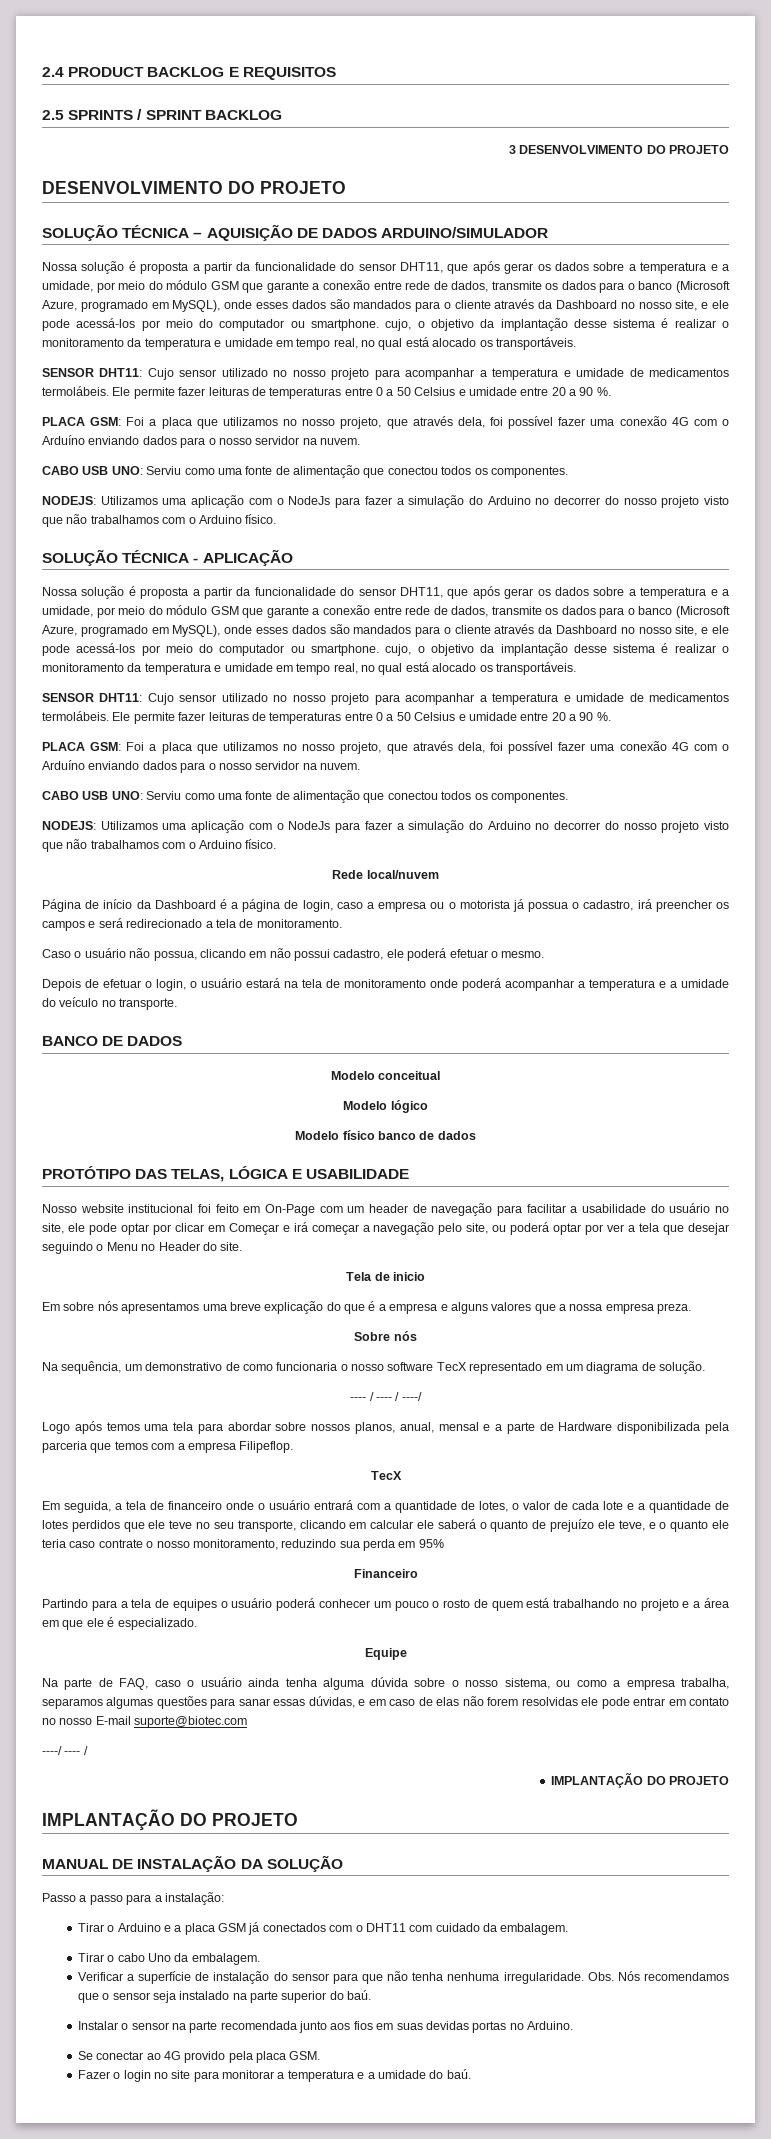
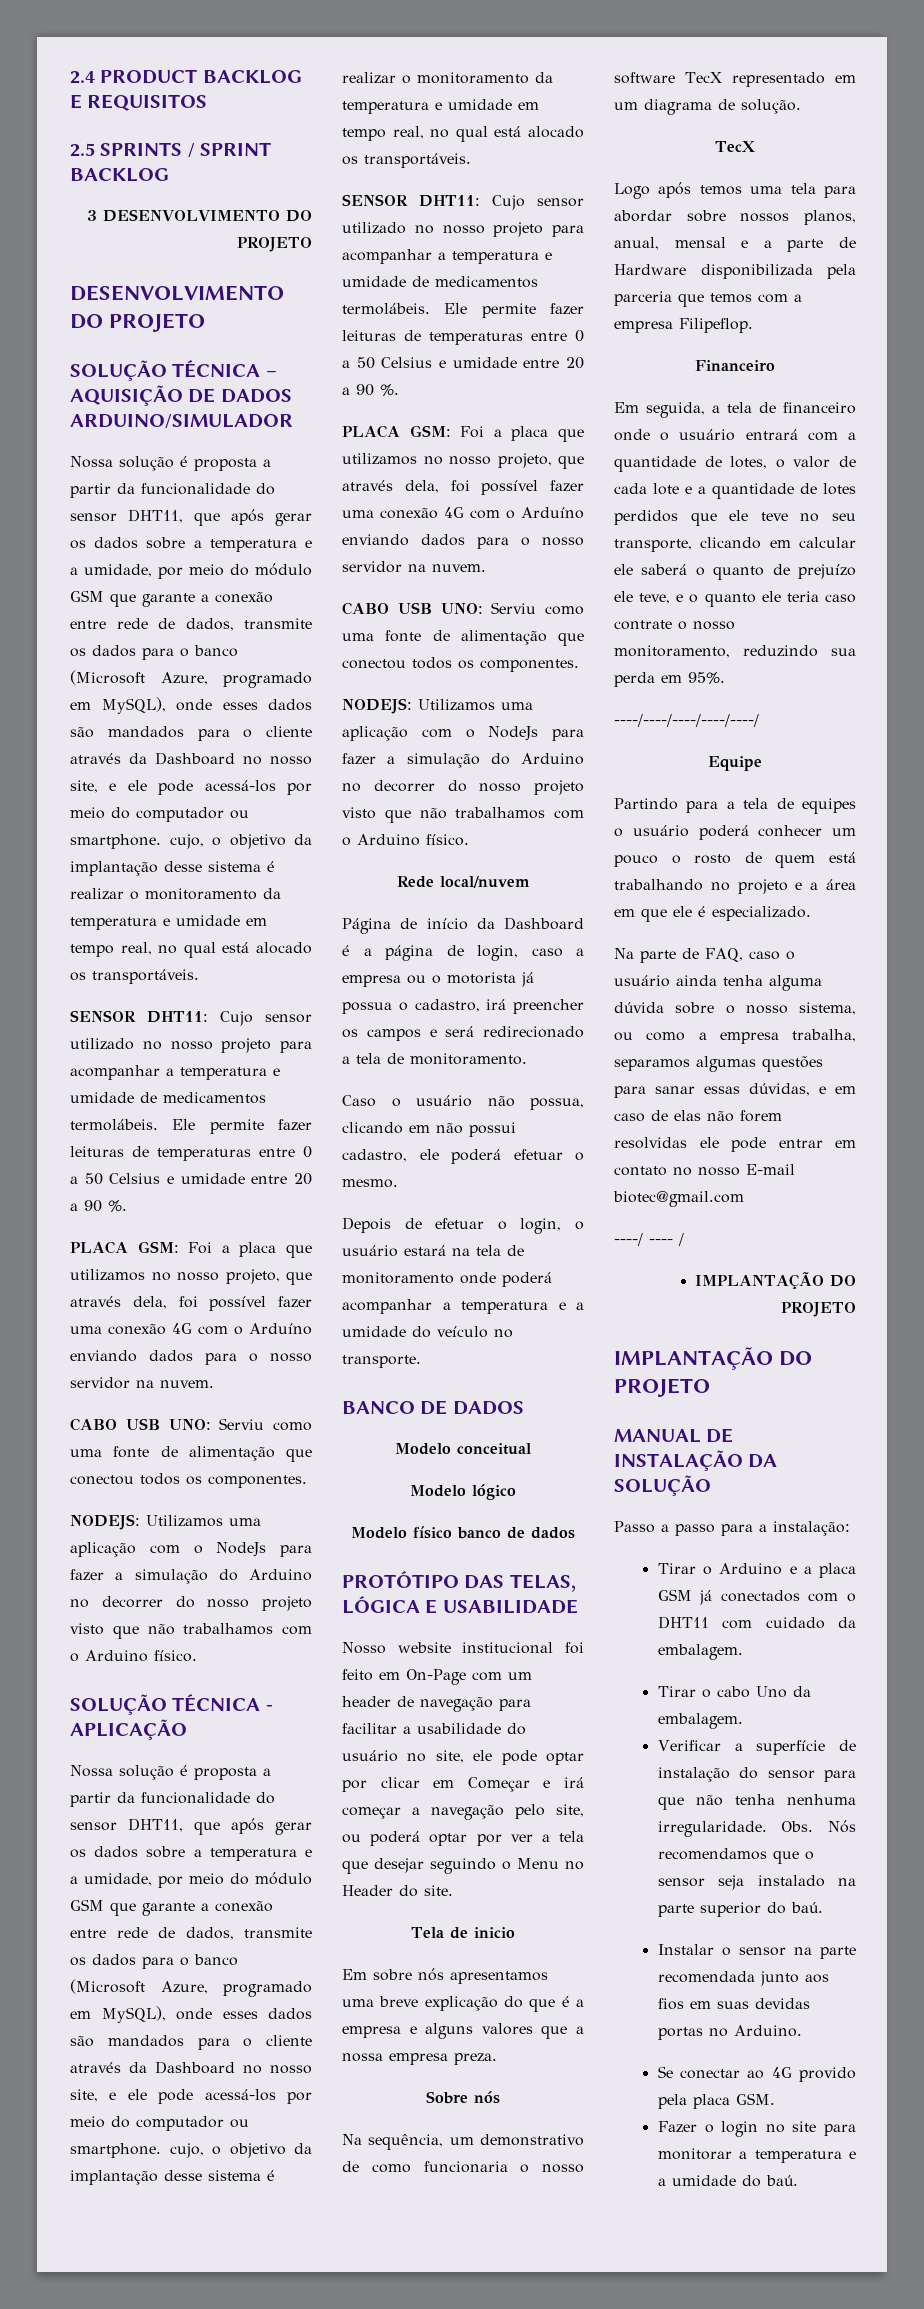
  Na sequência, um demonstrativo de como funcionaria o nosso software TecX representado em um diagrama de solução.
- ---- / ---- / ----/
+ TecX
  Logo após temos uma tela para abordar sobre nossos planos, anual, mensal e a parte de Hardware disponibilizada pela parceria que temos com a empresa Filipeflop.
- TecX
+ Financeiro
- Em seguida, a tela de financeiro onde o usuário entrará com a quantidade de lotes, o valor de cada lote e a quantidade de lotes perdidos que ele teve no seu transporte, clicando em calcular ele saberá o quanto de prejuízo ele teve, e o quanto ele teria caso contrate o nosso monitoramento, reduzindo sua perda em 95%
- Financeiro
+ Em seguida, a tela de financeiro onde o usuário entrará com a quantidade de lotes, o valor de cada lote e a quantidade de lotes perdidos que ele teve no seu transporte, clicando em calcular ele saberá o quanto de prejuízo ele teve, e o quanto ele teria caso contrate o nosso monitoramento, reduzindo sua perda em 95%.
+ ----/----/----/----/----/
+ Equipe
- Equipe
- Na parte de FAQ, caso o usuário ainda tenha alguma dúvida sobre o nosso sistema, ou como a empresa trabalha, separamos algumas questões para sanar essas dúvidas, e em caso de elas não forem resolvidas ele pode entrar em contato no nosso E-mail suporte@biotec.com
+ Na parte de FAQ, caso o usuário ainda tenha alguma dúvida sobre o nosso sistema, ou como a empresa trabalha, separamos algumas questões para sanar essas dúvidas, e em caso de elas não forem resolvidas ele pode entrar em contato no nosso E-mail biotec@gmail.com

